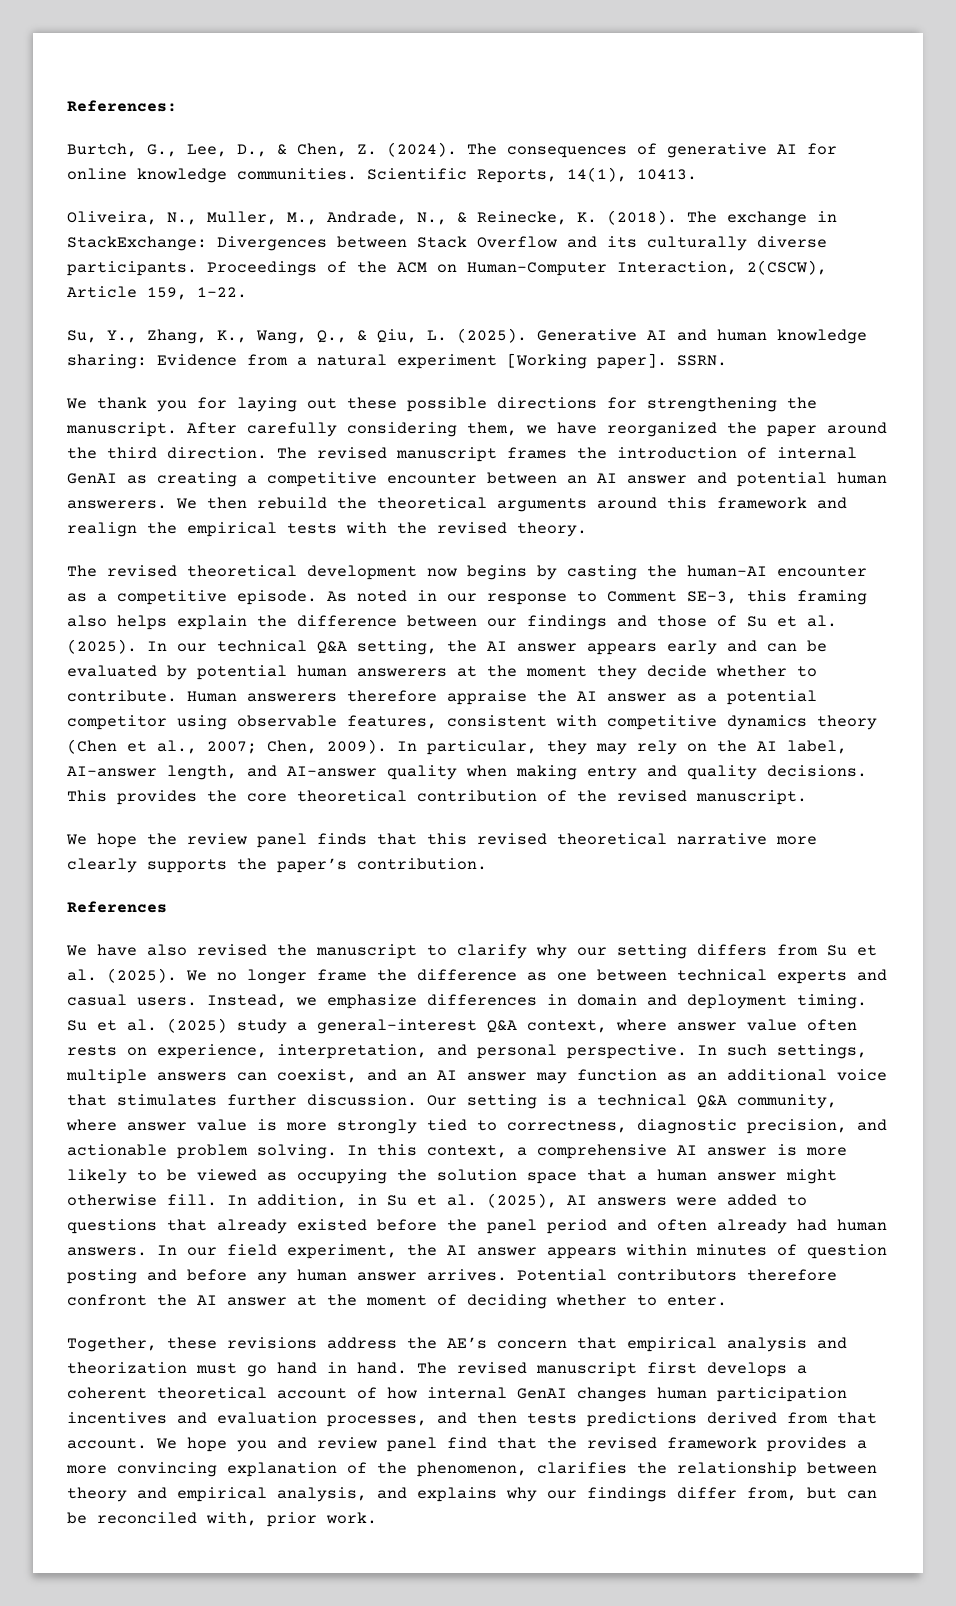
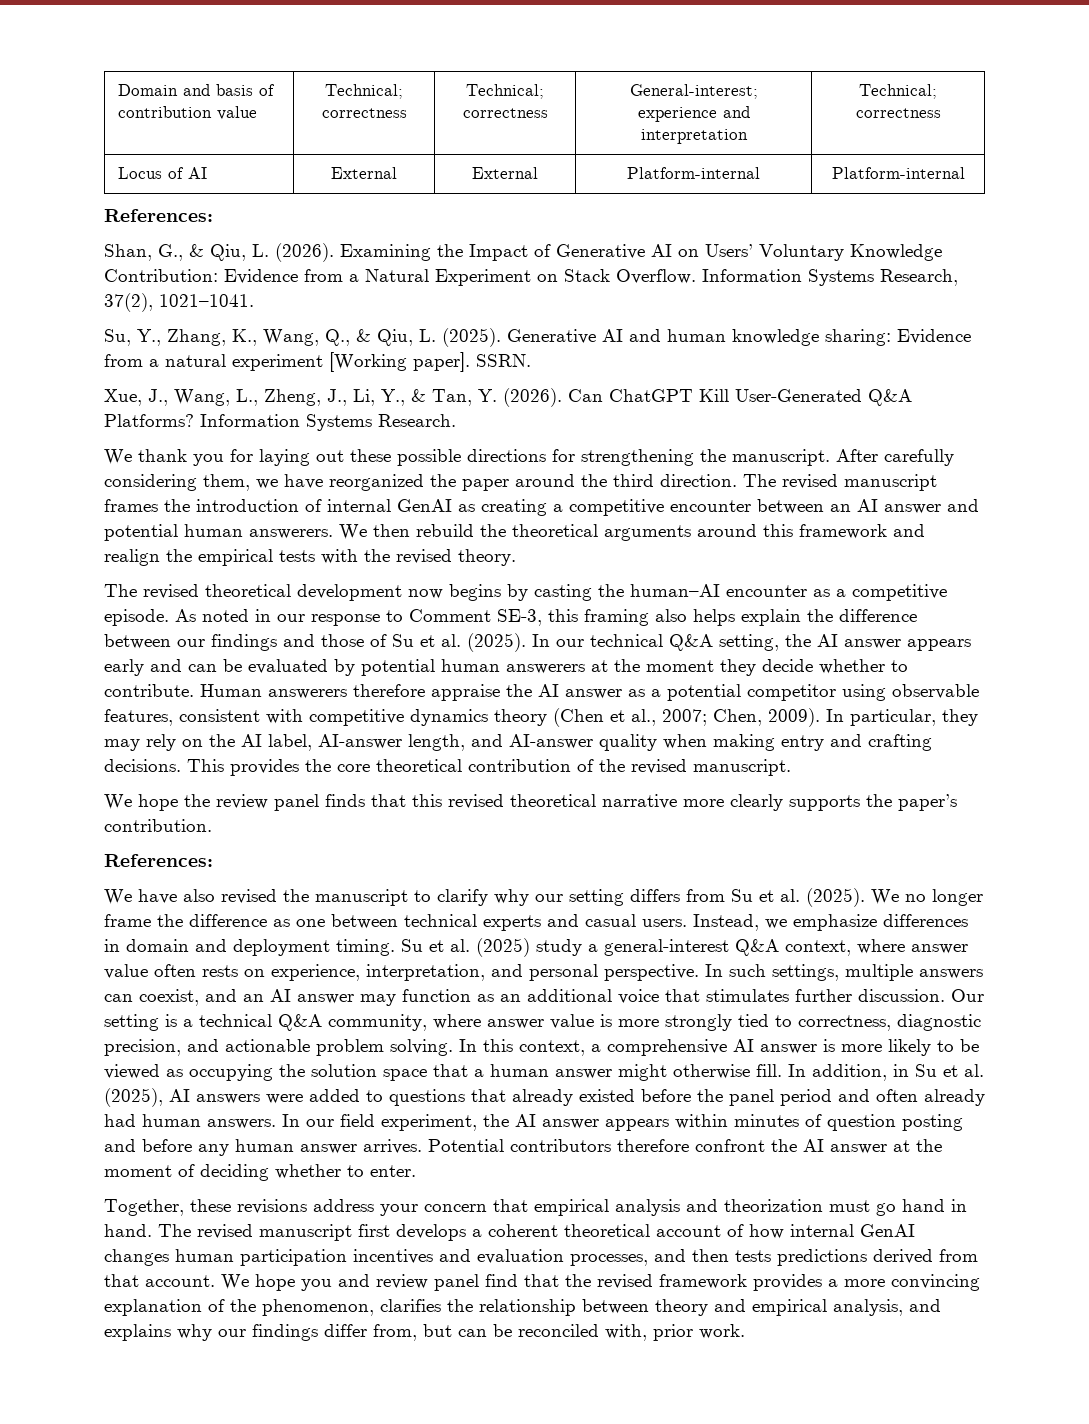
+ Domain and basis of contribution value | Technical; correctness | Technical; correctness | General-interest; experience and interpretation | Technical; correctness
+ Locus of AI | External | External | Platform-internal | Platform-internal
  References:
- Burtch, G., Lee, D., & Chen, Z. (2024). The consequences of generative AI for online knowledge communities. Scientific Reports, 14(1), 10413.
- Oliveira, N., Muller, M., Andrade, N., & Reinecke, K. (2018). The exchange in StackExchange: Divergences between Stack Overflow and its culturally diverse participants. Proceedings of the ACM on Human-Computer Interaction, 2(CSCW), Article 159, 1–22.
+ Shan, G., & Qiu, L. (2026). Examining the Impact of Generative AI on Users’ Voluntary Knowledge Contribution: Evidence from a Natural Experiment on Stack Overflow. Information Systems Research, 37(2), 1021–1041.
+ Xue, J., Wang, L., Zheng, J., Li, Y., & Tan, Y. (2026). Can ChatGPT Kill User-Generated Q&A Platforms? Information Systems Research.
- In particular, they may rely on the AI label, AI-answer length, and AI-answer quality when making entry and quality decisions.
+ In particular, they may rely on the AI label, AI-answer length, and AI-answer quality when making entry and crafting decisions.
  We hope the review panel finds that this revised theoretical narrative more clearly supports the paper’s contribution.
- References
+ References:
- Together, these revisions address the AE’s concern that empirical analysis and theorization must go hand in hand.
+ Together, these revisions address your concern that empirical analysis and theorization must go hand in hand.

